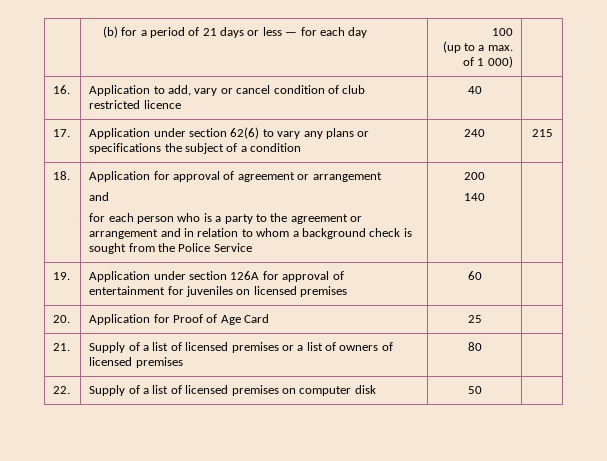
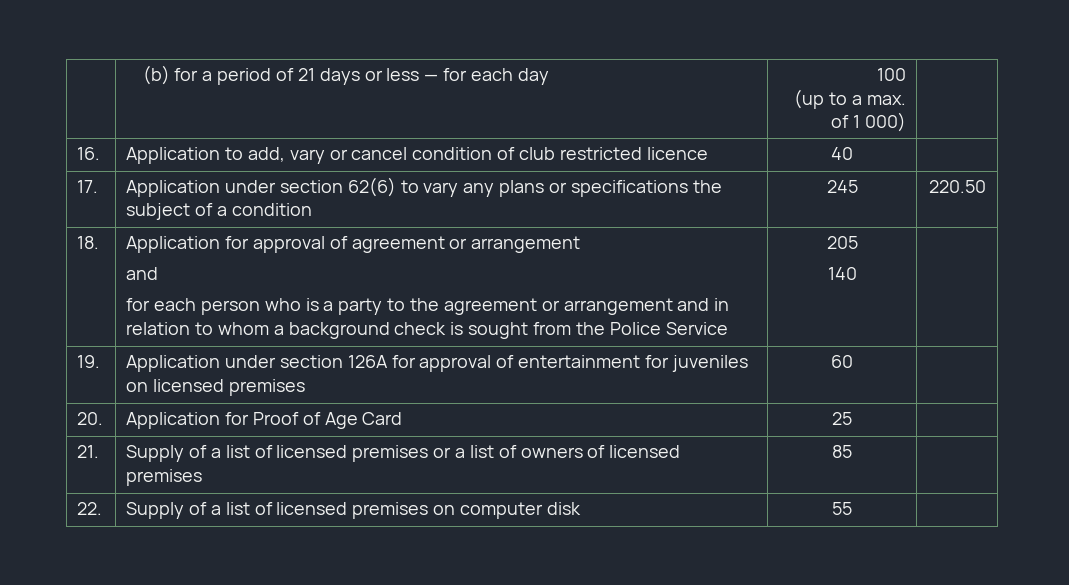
- 17. | Application under section 62(6) to vary any plans or specifications the subject of a condition | 240 | 215
+ 17. | Application under section 62(6) to vary any plans or specifications the subject of a condition | 245 | 220.50
  18. | Application for approval of agreement or arrangement
  and
- for each person who is a party to the agreement or arrangement and in relation to whom a background check is sought from the Police Service | 200
+ for each person who is a party to the agreement or arrangement and in relation to whom a background check is sought from the Police Service | 205
- 21. | Supply of a list of licensed premises or a list of owners of licensed premises | 80 |
+ 21. | Supply of a list of licensed premises or a list of owners of licensed premises | 85 |
- 22. | Supply of a list of licensed premises on computer disk | 50 |
+ 22. | Supply of a list of licensed premises on computer disk | 55 |

